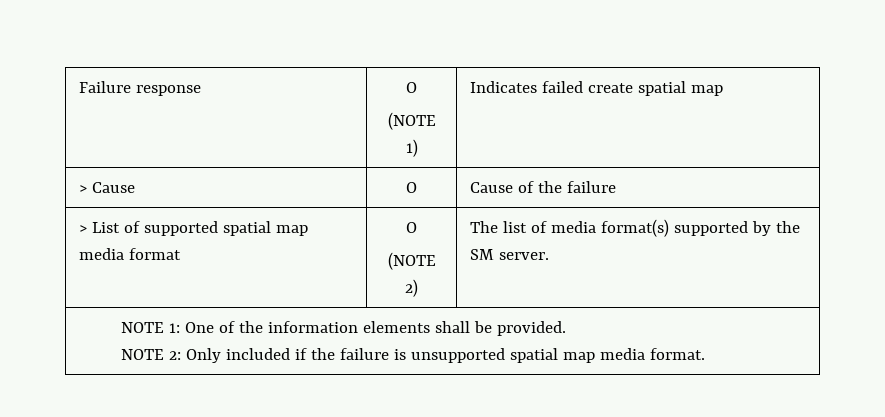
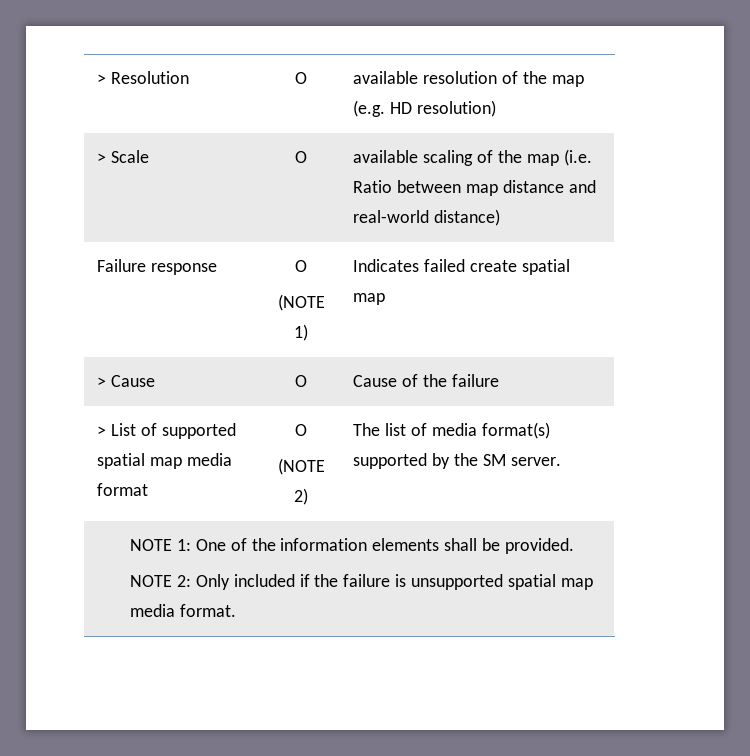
+ > Resolution | O | available resolution of the map (e.g. HD resolution)
+ > Scale | O | available scaling of the map (i.e. Ratio between map distance and real-world distance)

